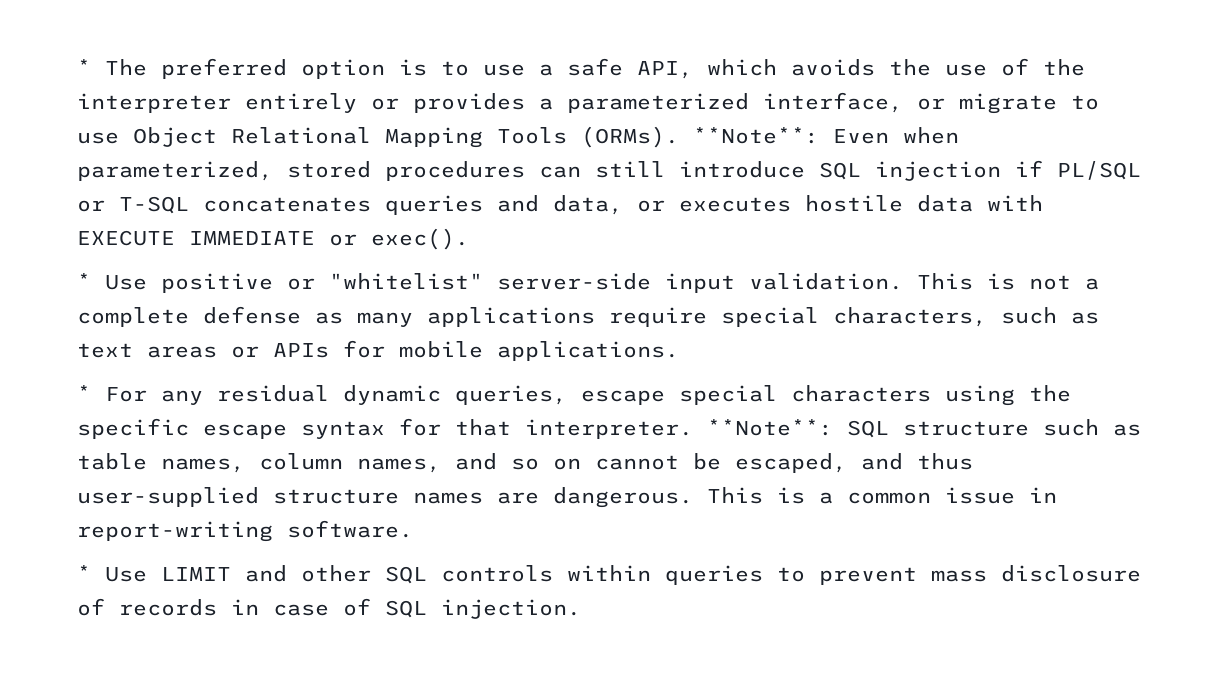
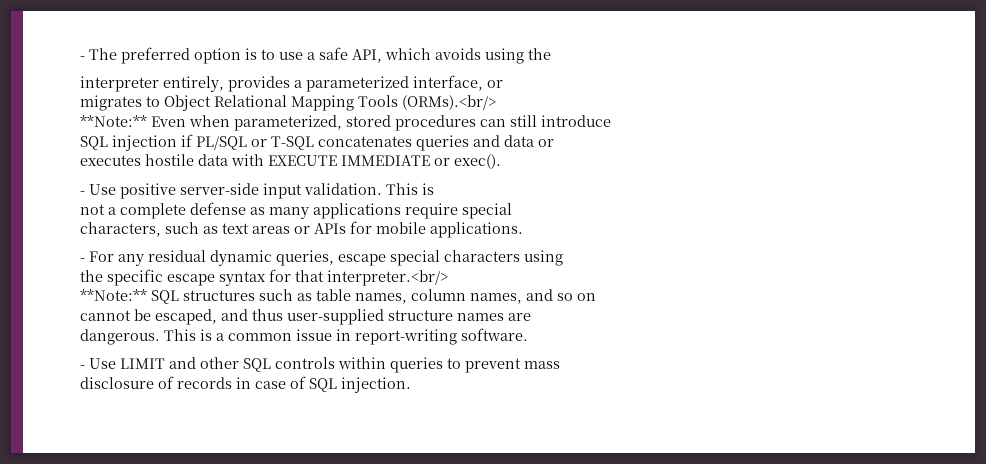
- * The preferred option is to use a safe API, which avoids the use of the interpreter entirely or provides a parameterized interface, or migrate to use Object Relational Mapping Tools (ORMs). **Note**: Even when parameterized, stored procedures can still introduce SQL injection if PL/SQL or T-SQL concatenates queries and data, or executes hostile data with EXECUTE IMMEDIATE or exec().
+ - The preferred option is to use a safe API, which avoids using the
+ interpreter entirely, provides a parameterized interface, or
+ migrates to Object Relational Mapping Tools (ORMs).<br/>
+ **Note:** Even when parameterized, stored procedures can still introduce
+ SQL injection if PL/SQL or T-SQL concatenates queries and data or
+ executes hostile data with EXECUTE IMMEDIATE or exec().
- * Use positive or "whitelist" server-side input validation. This is not a complete defense as many applications require special characters, such as text areas or APIs for mobile applications.
+ - Use positive server-side input validation. This is
+ not a complete defense as many applications require special
+ characters, such as text areas or APIs for mobile applications.
- * For any residual dynamic queries, escape special characters using the specific escape syntax for that interpreter. **Note**: SQL structure such as table names, column names, and so on cannot be escaped, and thus user-supplied structure names are dangerous.
+ - For any residual dynamic queries, escape special characters using
+ the specific escape syntax for that interpreter.<br/>
+ **Note:** SQL structures such as table names, column names, and so on
+ cannot be escaped, and thus user-supplied structure names are
+ dangerous.
- * Use LIMIT and other SQL controls within queries to prevent mass disclosure of records in case of SQL injection.
+ - Use LIMIT and other SQL controls within queries to prevent mass
+ disclosure of records in case of SQL injection.

